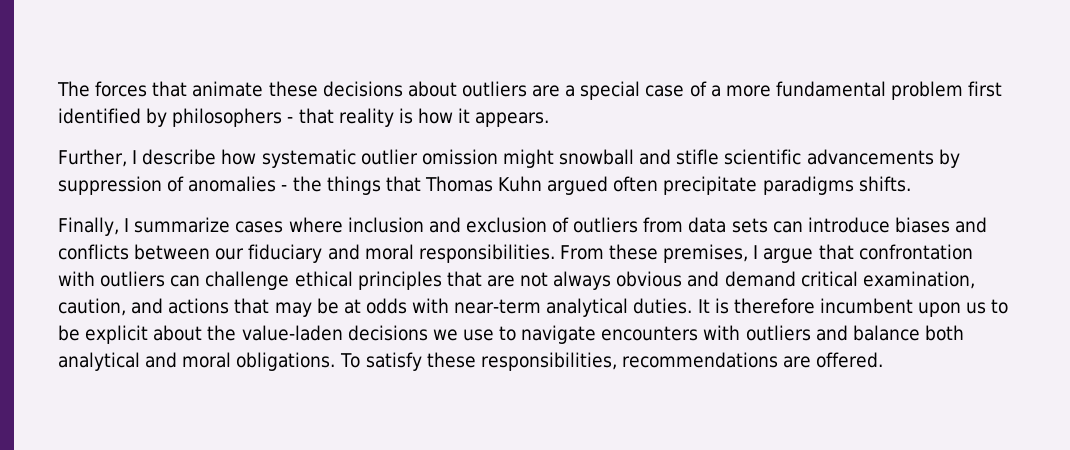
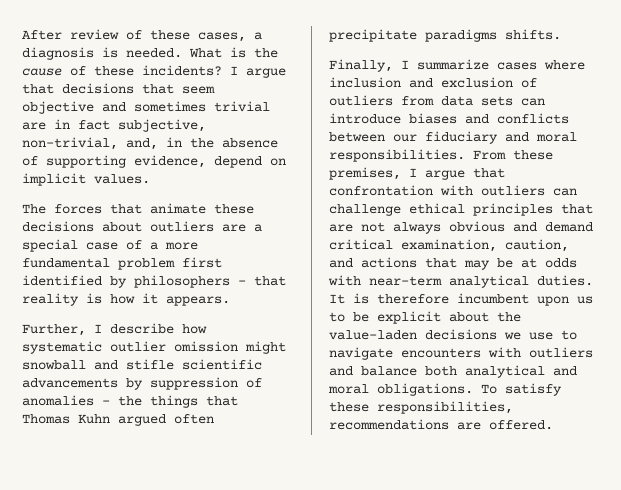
+ After review of these cases, a diagnosis is needed. What is the cause of these incidents? I argue that decisions that seem objective and sometimes trivial are in fact subjective, non-trivial, and, in the absence of supporting evidence, depend on implicit values.

